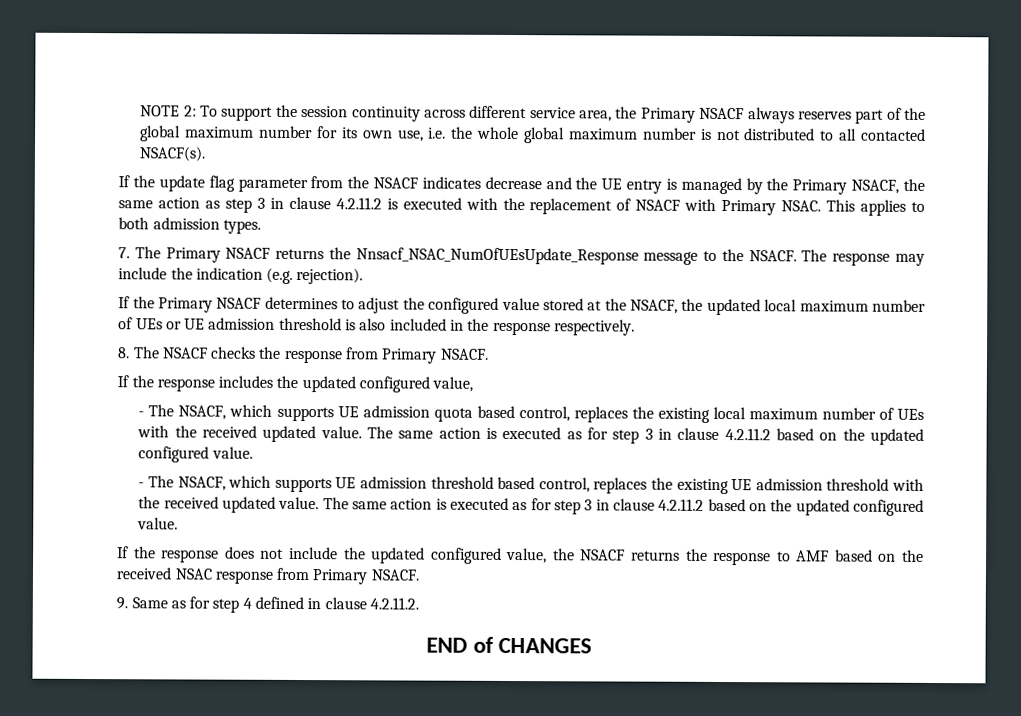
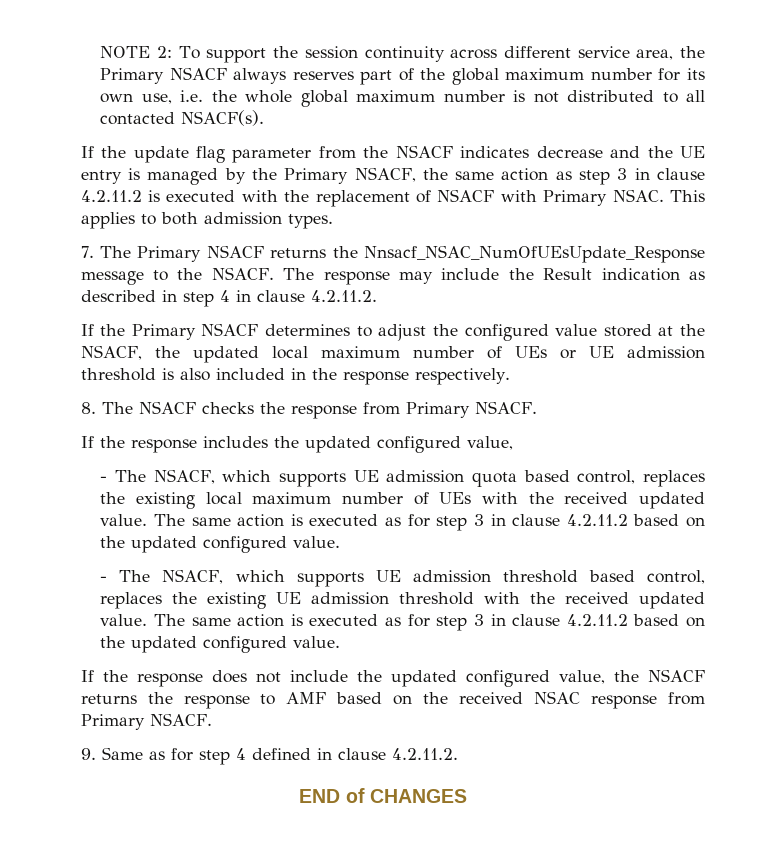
- The response may include the indication (e.g. rejection).
+ The response may include the Result indication as described in step 4 in clause 4.2.11.2.

